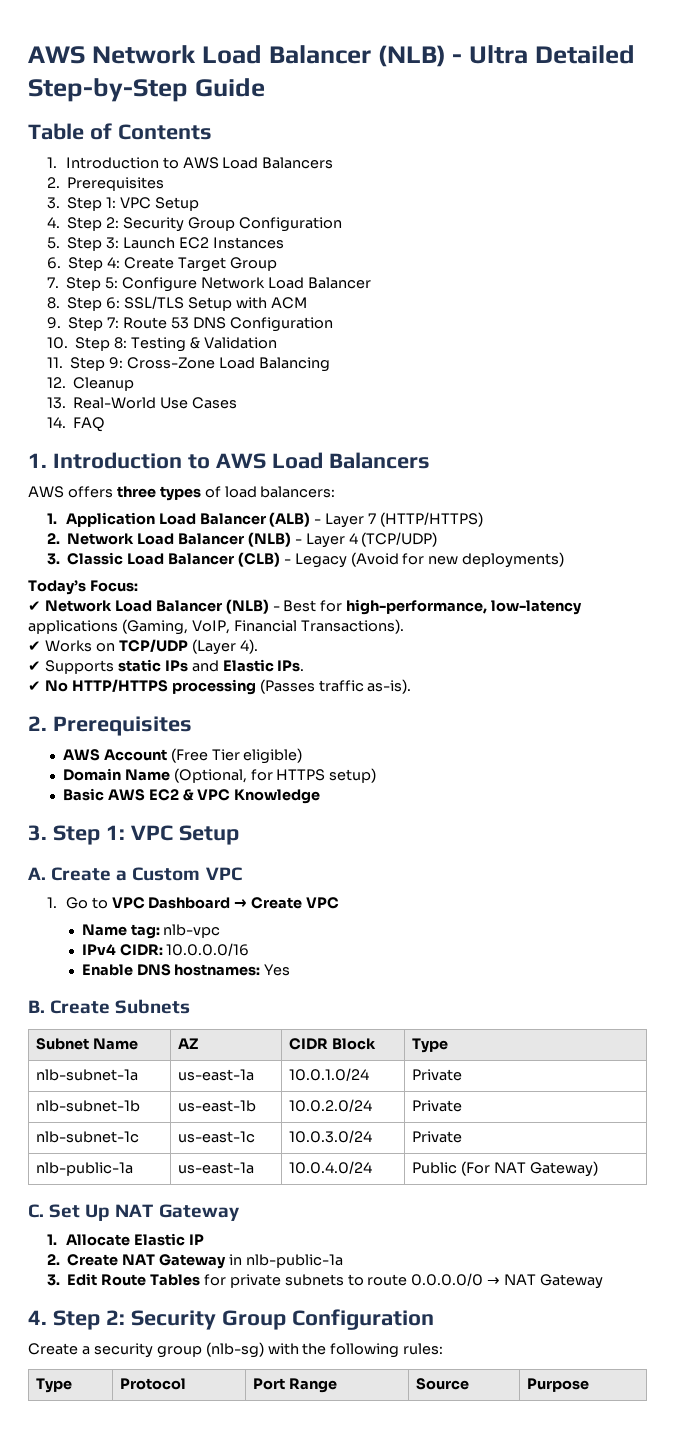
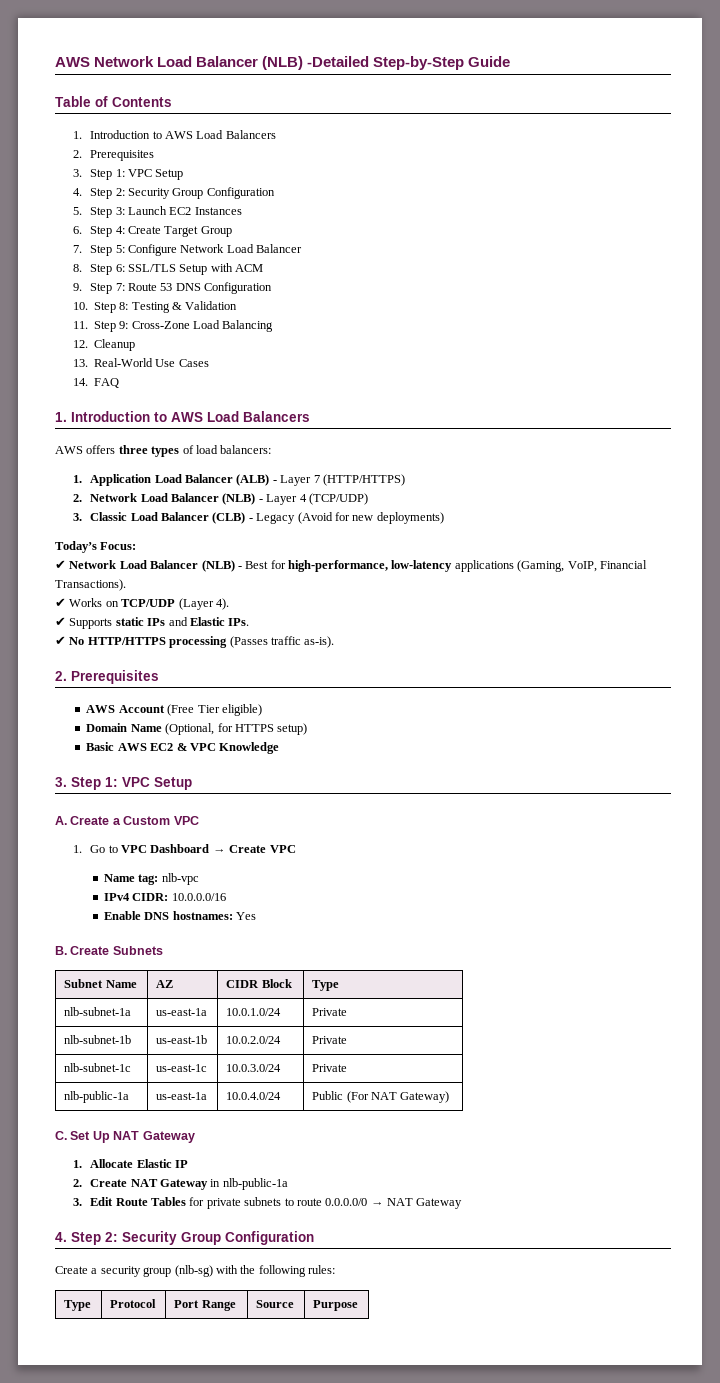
- AWS Network Load Balancer (NLB) - Ultra Detailed Step-by-Step Guide
+ AWS Network Load Balancer (NLB) -Detailed Step-by-Step Guide

